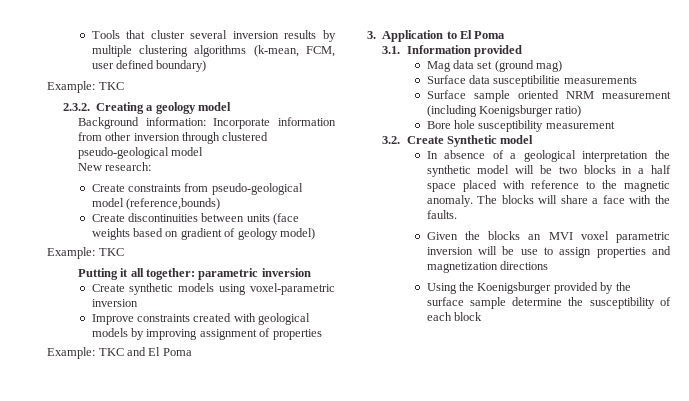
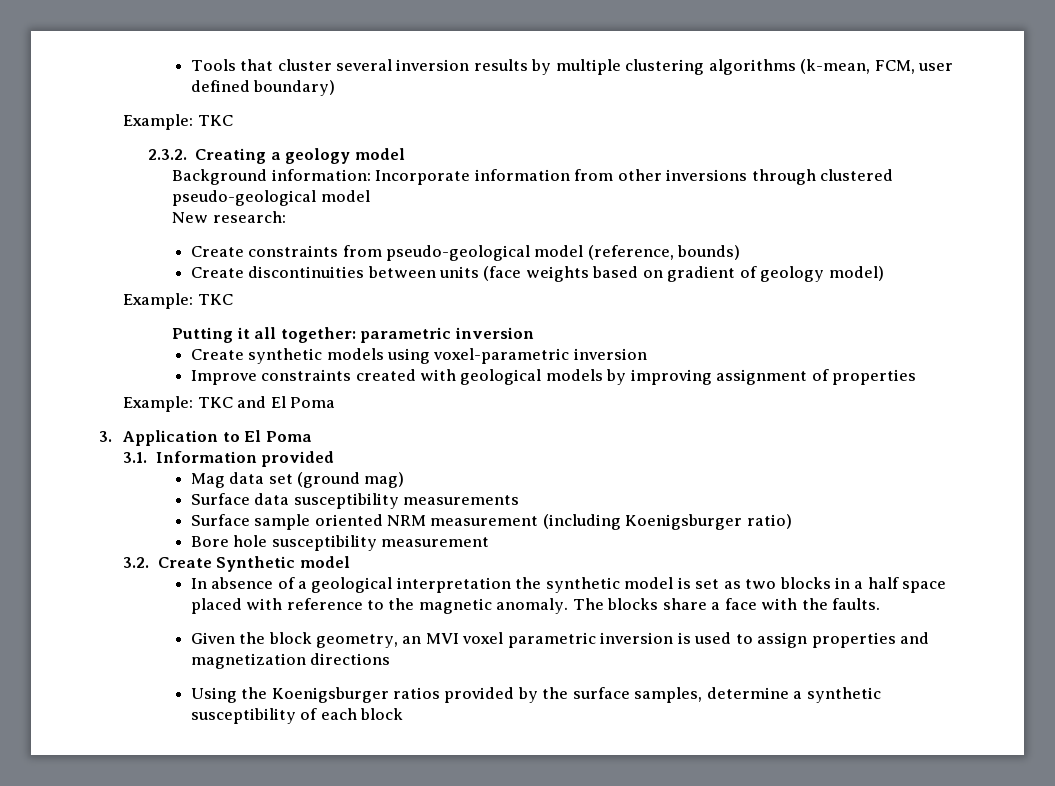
- Background information: Incorporate information from other inversion through clustered pseudo-geological model
+ Background information: Incorporate information from other inversions through clustered pseudo-geological model
- Create constraints from pseudo-geological model (reference,bounds)
+ Create constraints from pseudo-geological model (reference, bounds)
- Surface data susceptibilitie measurements
+ Surface data susceptibility measurements
- In absence of a geological interpretation the synthetic model will be two blocks in a half space placed with reference to the magnetic anomaly.
+ In absence of a geological interpretation the synthetic model is set as two blocks in a half space placed with reference to the magnetic anomaly.
- The blocks will share a face with the faults.
+ The blocks share a face with the faults.
- Given the blocks an MVI voxel parametric inversion will be use to assign properties and magnetization directions
+ Given the block geometry, an MVI voxel parametric inversion is used to assign properties and magnetization directions
- Using the Koenigsburger provided by the surface sample determine the susceptibility of each block
+ Using the Koenigsburger ratios provided by the surface samples, determine a synthetic susceptibility of each block

